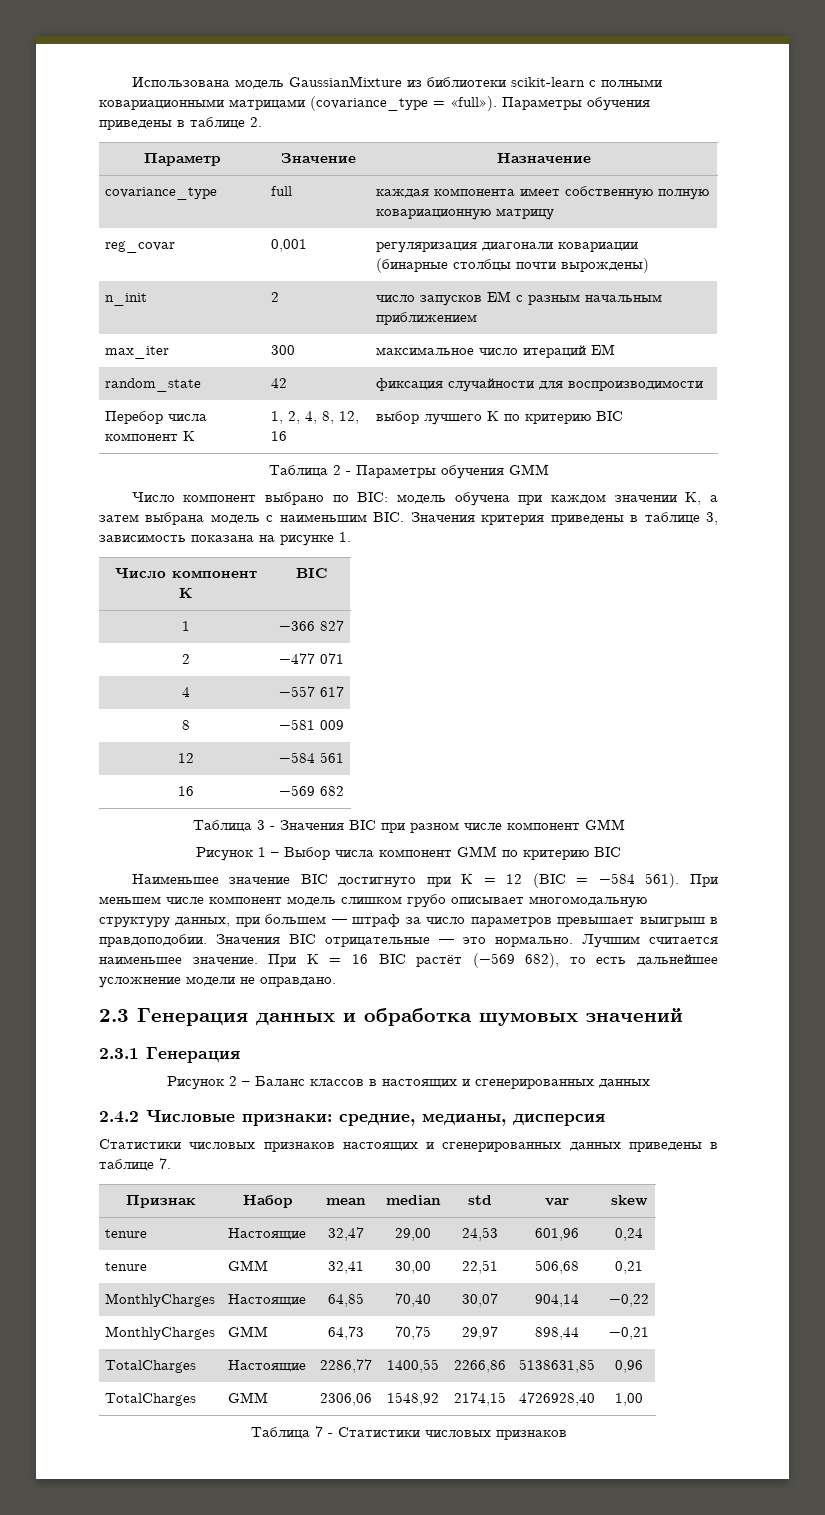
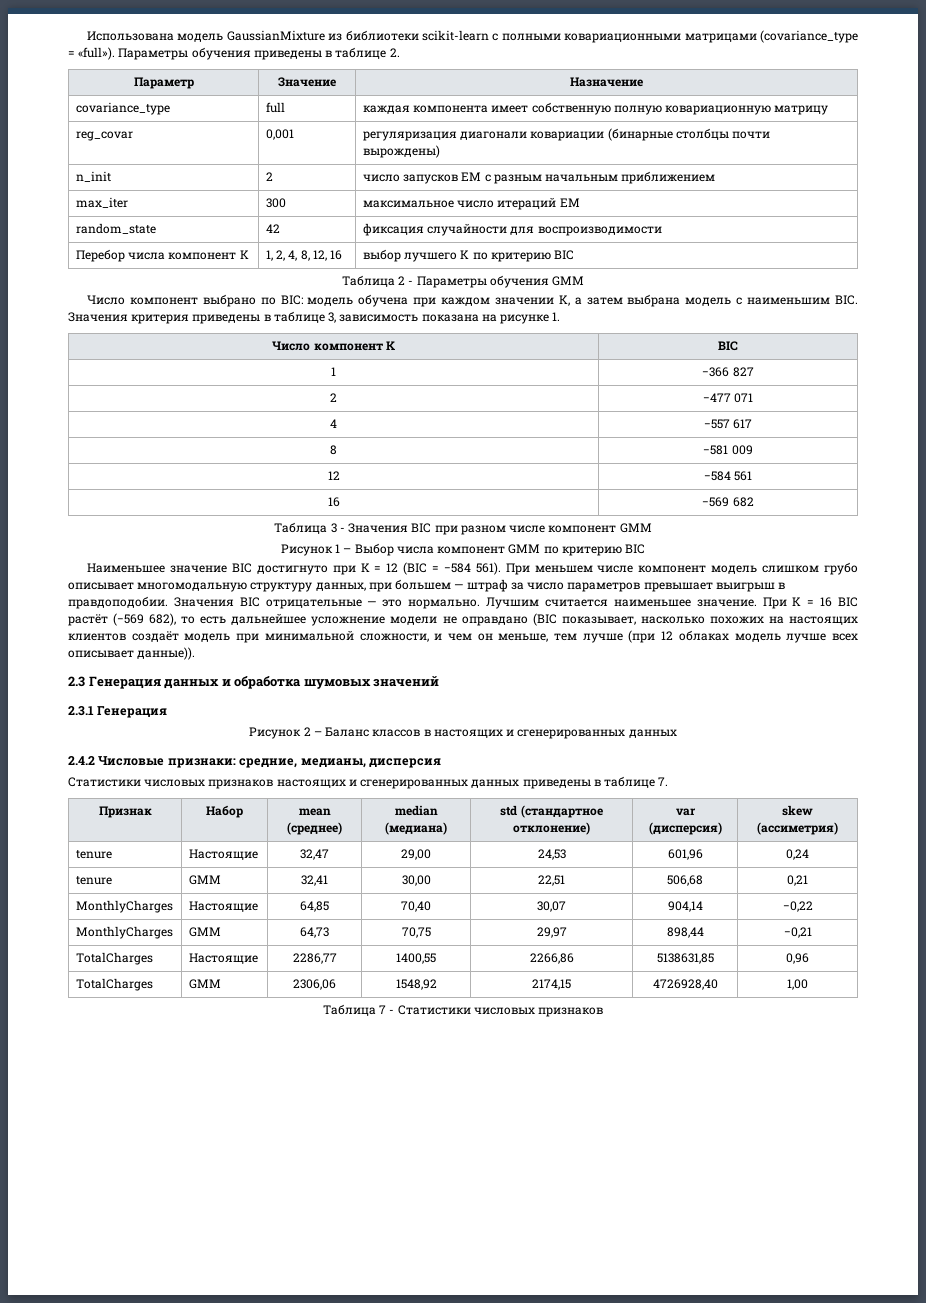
- При K = 16 BIC растёт (−569 682), то есть дальнейшее усложнение модели не оправдано.
+ При K = 16 BIC растёт (−569 682), то есть дальнейшее усложнение модели не оправдано (BIC показывает, насколько похожих на настоящих клиентов создаёт модель при минимальной сложности, и чем он меньше, тем лучше (при 12 облаках модель лучше всех описывает данные)).
- Признак | Набор | mean | median | std | var | skew
+ Признак | Набор | mean (среднее) | median (медиана) | std (стандартное отклонение) | var (дисперсия) | skew (ассиметрия)

